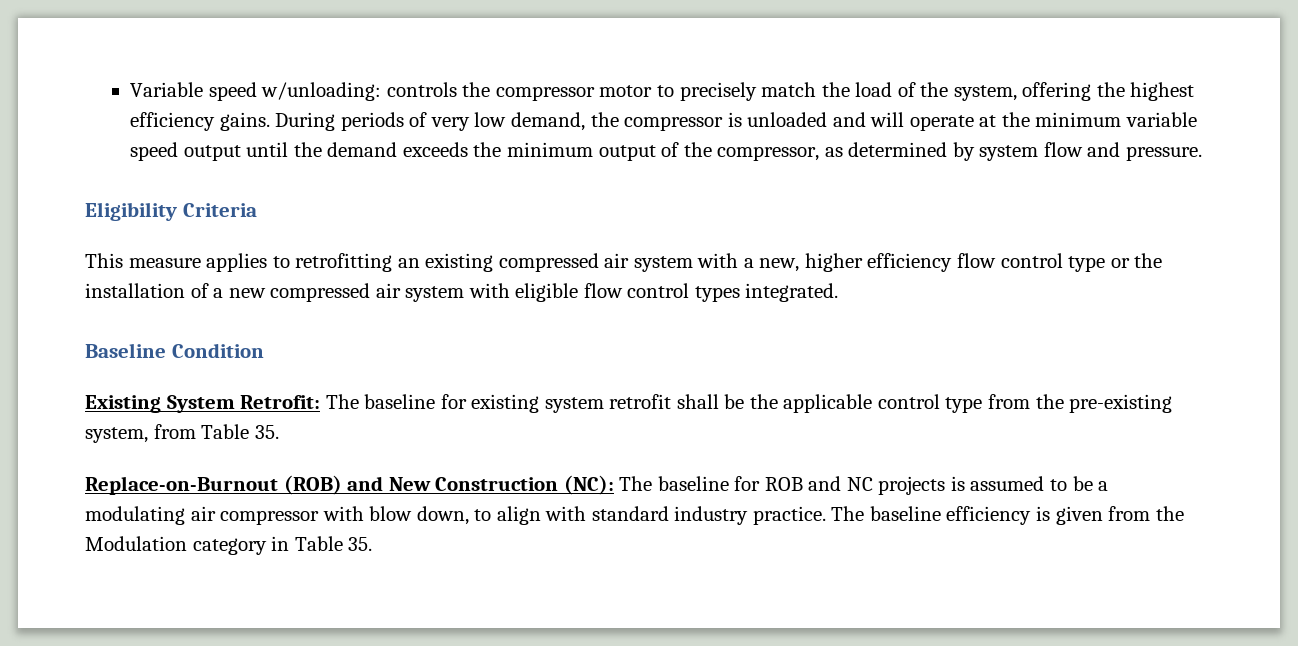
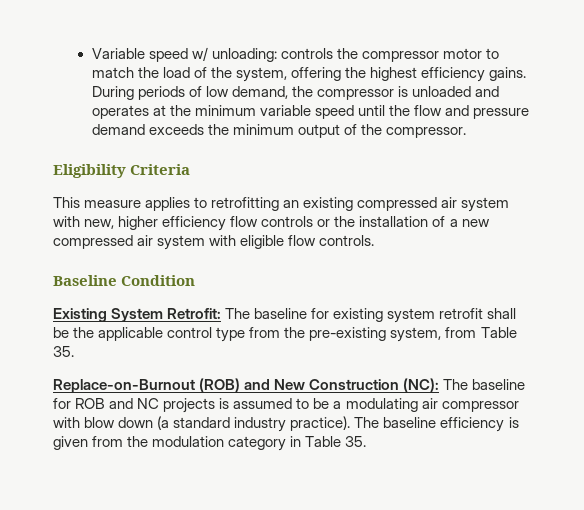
- Variable speed w/unloading: controls the compressor motor to precisely match the load of the system, offering the highest efficiency gains.
+ Variable speed w/ unloading: controls the compressor motor to match the load of the system, offering the highest efficiency gains.
- During periods of very low demand, the compressor is unloaded and will operate at the minimum variable speed output until the demand exceeds the minimum output of the compressor, as determined by system flow and pressure.
+ During periods of low demand, the compressor is unloaded and operates at the minimum variable speed until the flow and pressure demand exceeds the minimum output of the compressor.
- This measure applies to retrofitting an existing compressed air system with a new, higher efficiency flow control type or the installation of a new compressed air system with eligible flow control types integrated.
+ This measure applies to retrofitting an existing compressed air system with new, higher efficiency flow controls or the installation of a new compressed air system with eligible flow controls.
- Replace-on-Burnout (ROB) and New Construction (NC): The baseline for ROB and NC projects is assumed to be a modulating air compressor with blow down, to align with standard industry practice.
+ Replace-on-Burnout (ROB) and New Construction (NC): The baseline for ROB and NC projects is assumed to be a modulating air compressor with blow down (a standard industry practice).
- The baseline efficiency is given from the Modulation category in Table 35.
+ The baseline efficiency is given from the modulation category in Table 35.

